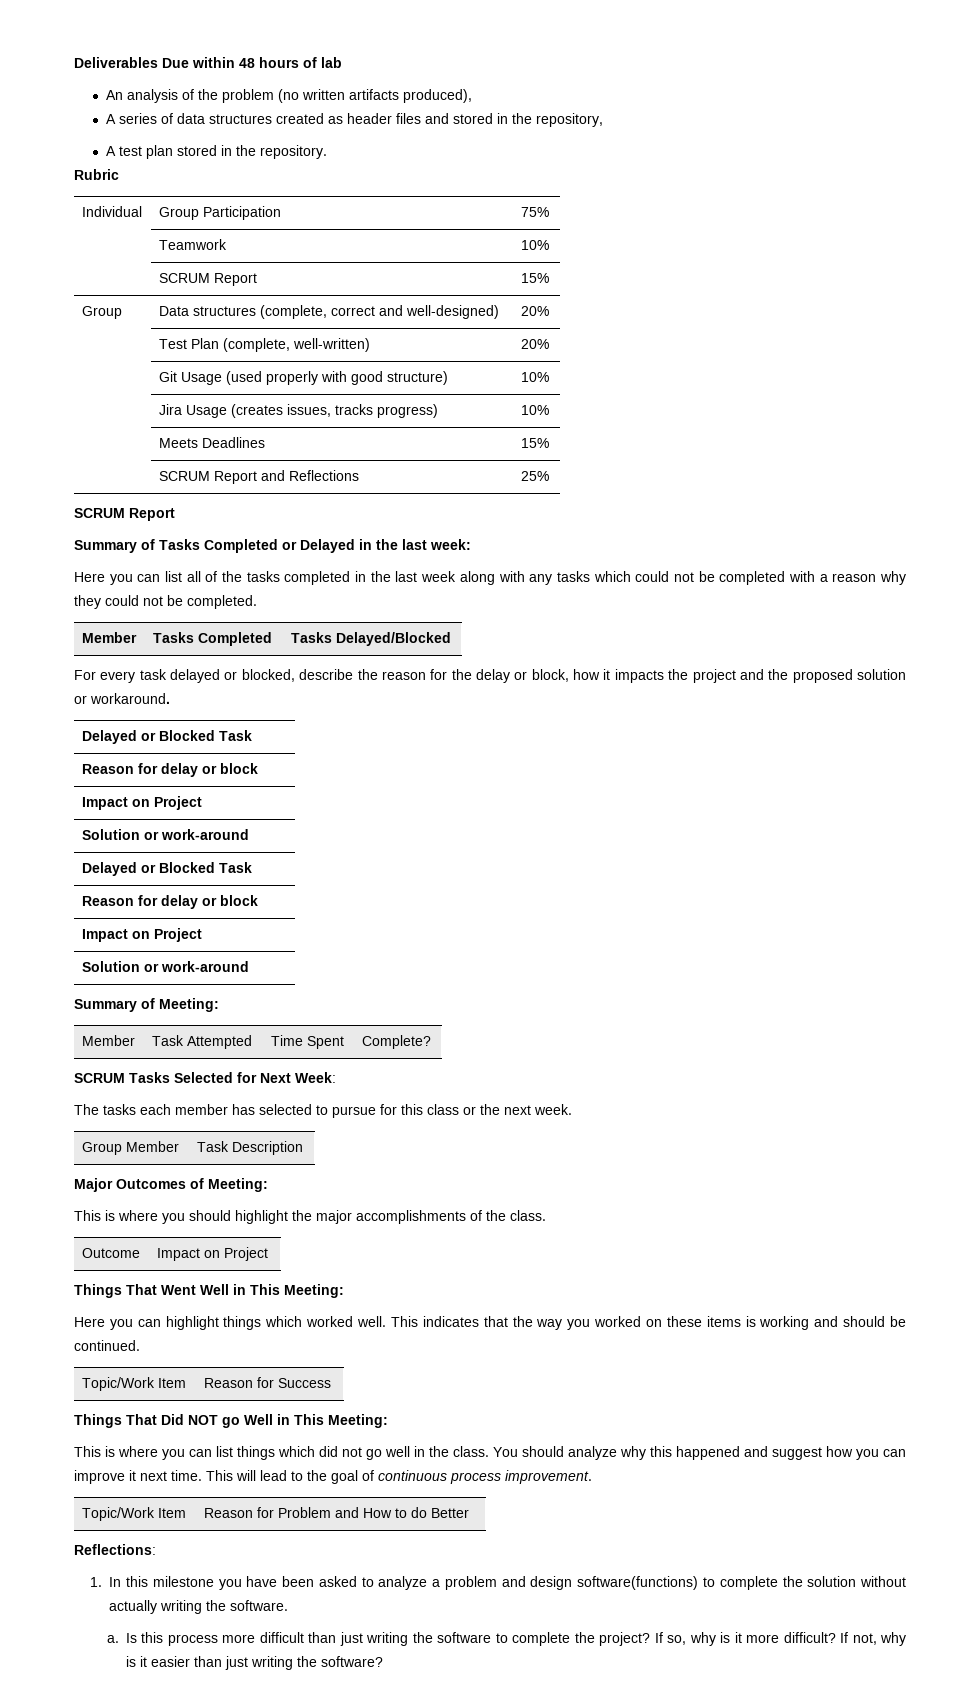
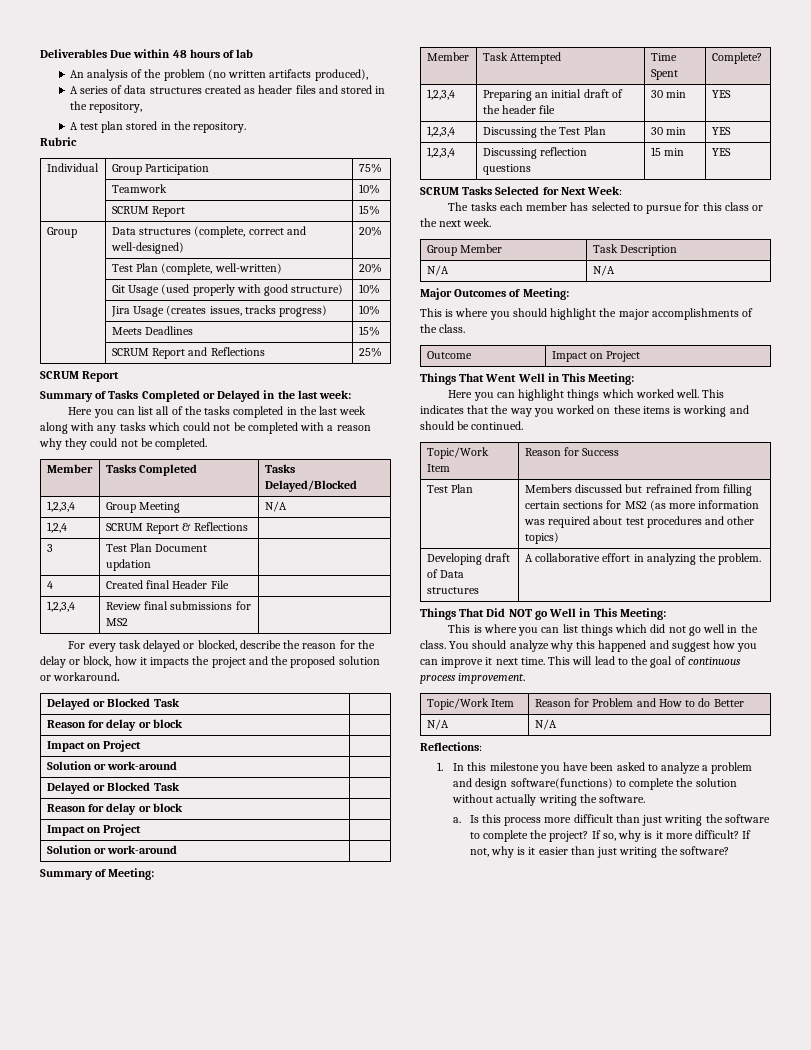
+ 1,2,3,4 | Group Meeting | N/A
+ 1,2,4 | SCRUM Report & Reflections |
+ 3 | Test Plan Document updation |
+ 4 | Created final Header File |
+ 1,2,3,4 | Review final submissions for MS2 |
+ 1,2,3,4 | Preparing an initial draft of the header file | 30 min | YES
+ 1,2,3,4 | Discussing the Test Plan | 30 min | YES
+ 1,2,3,4 | Discussing reflection questions | 15 min | YES
  Group Member | Task Description
+ N/A | N/A
+ Test Plan | Members discussed but refrained from filling certain sections for MS2 (as more information was required about test procedures and other topics)
+ Developing draft of Data structures | A collaborative effort in analyzing the problem.
  Topic/Work Item | Reason for Problem and How to do Better
+ N/A | N/A

